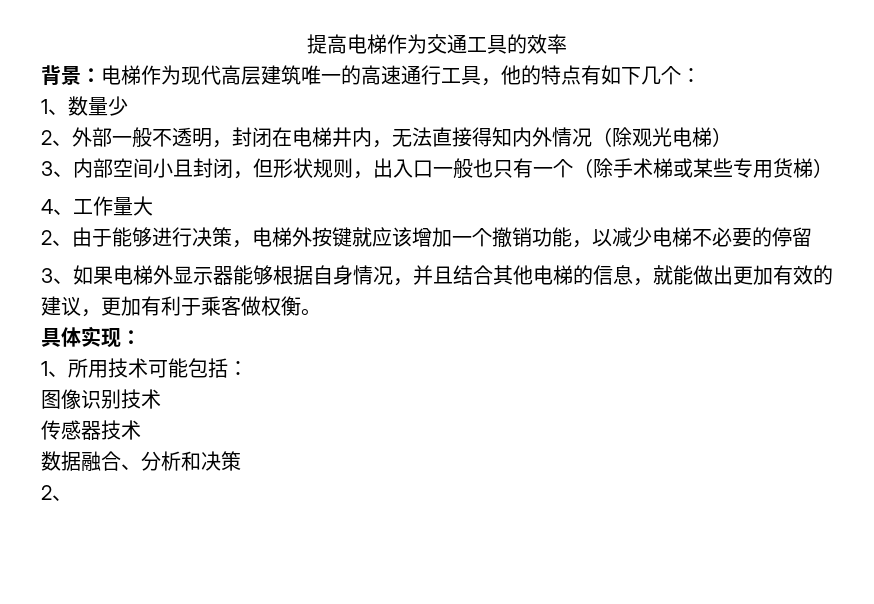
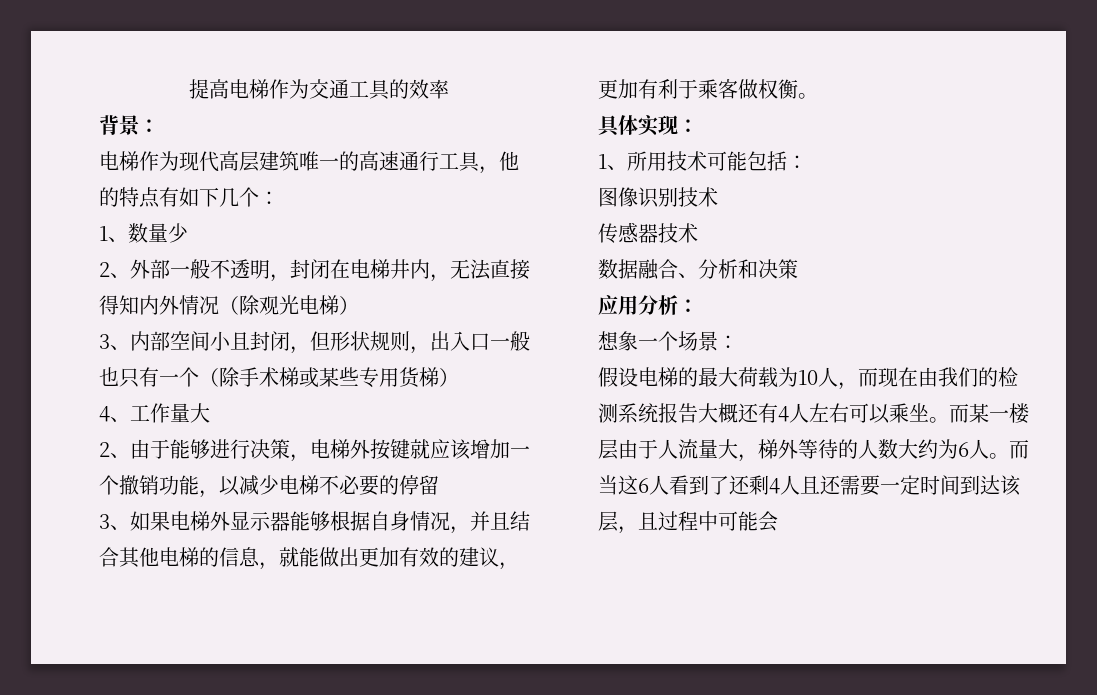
- 背景：电梯作为现代高层建筑唯一的高速通行工具，他的特点有如下几个：
+ 背景：
+ 电梯作为现代高层建筑唯一的高速通行工具，他的特点有如下几个：
  数据融合、分析和决策
- 2、
+ 应用分析：
+ 想象一个场景：
+ 假设电梯的最大荷载为10人，而现在由我们的检测系统报告大概还有4人左右可以乘坐。而某一楼层由于人流量大，梯外等待的人数大约为6人。而当这6人看到了还剩4人且还需要一定时间到达该层，且过程中可能会

